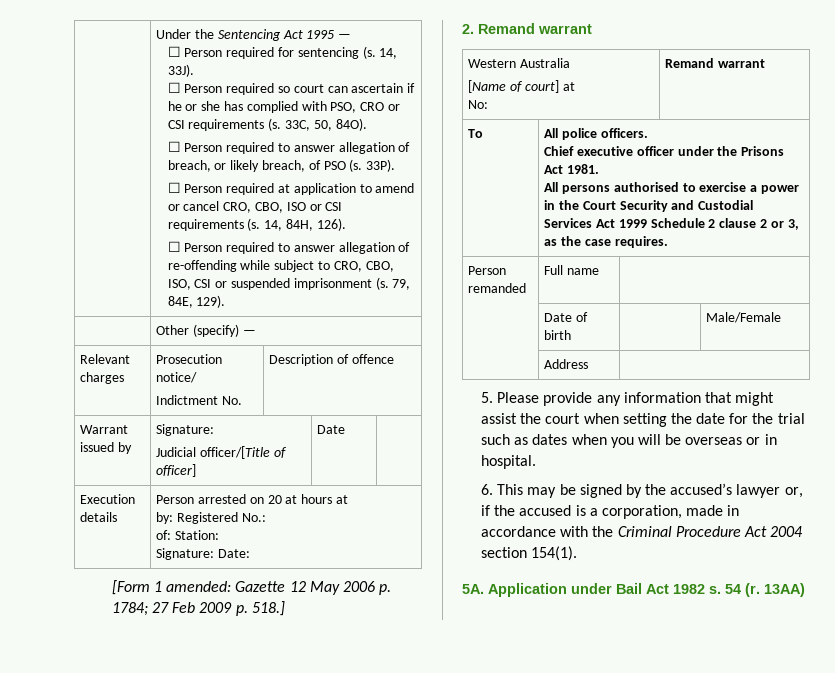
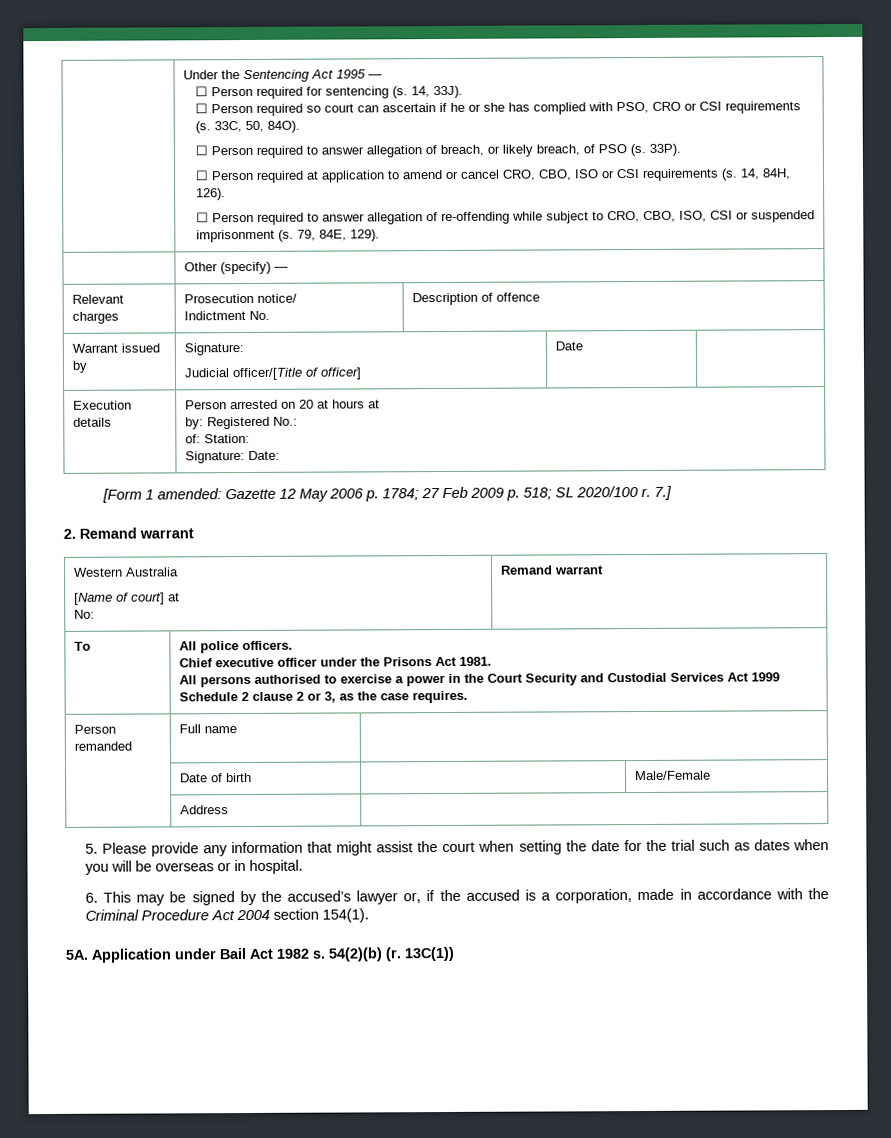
- [Form 1 amended: Gazette 12 May 2006 p. 1784; 27 Feb 2009 p. 518.]
+ [Form 1 amended: Gazette 12 May 2006 p. 1784; 27 Feb 2009 p. 518; SL 2020/100 r. 7.]
- 54 (r. 13AA)
+ 54(2)(b) (r. 13C(1))

